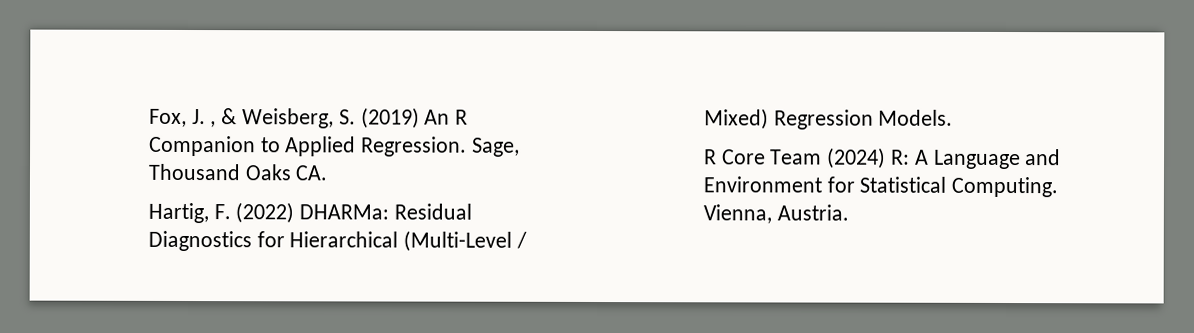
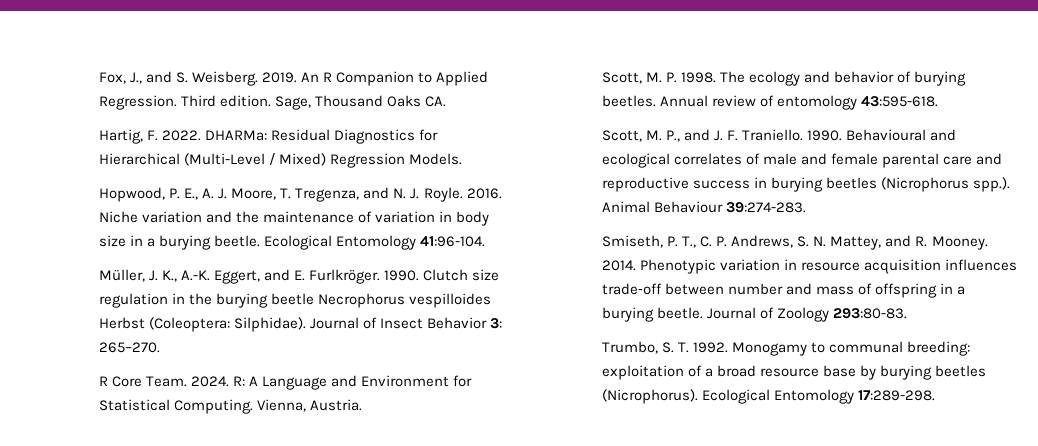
- Fox, J. , & Weisberg, S. (2019) An R Companion to Applied Regression.
+ Fox, J., and S. Weisberg. 2019. An R Companion to Applied Regression.
+ Third edition.
- Hartig, F. (2022) DHARMa: Residual Diagnostics for Hierarchical (Multi-Level / Mixed) Regression Models.
+ Hartig, F. 2022. DHARMa: Residual Diagnostics for Hierarchical (Multi-Level / Mixed) Regression Models.
+ Hopwood, P. E., A. J. Moore, T. Tregenza, and N. J. Royle. 2016. Niche variation and the maintenance of variation in body size in a burying beetle. Ecological Entomology 41:96-104.
+ Müller, J. K., A.-K. Eggert, and E. Furlkröger. 1990. Clutch size regulation in the burying beetle Necrophorus vespilloides Herbst (Coleoptera: Silphidae). Journal of Insect Behavior 3: 265–270.
- R Core Team (2024) R: A Language and Environment for Statistical Computing.
+ R Core Team. 2024. R: A Language and Environment for Statistical Computing.
+ Scott, M. P. 1998. The ecology and behavior of burying beetles. Annual review of entomology 43:595-618.
+ Scott, M. P., and J. F. Traniello. 1990. Behavioural and ecological correlates of male and female parental care and reproductive success in burying beetles (Nicrophorus spp.). Animal Behaviour 39:274-283.
+ Smiseth, P. T., C. P. Andrews, S. N. Mattey, and R. Mooney. 2014. Phenotypic variation in resource acquisition influences trade‐off between number and mass of offspring in a burying beetle. Journal of Zoology 293:80-83.
+ Trumbo, S. T. 1992. Monogamy to communal breeding: exploitation of a broad resource base by burying beetles (Nicrophorus). Ecological Entomology 17:289-298.

